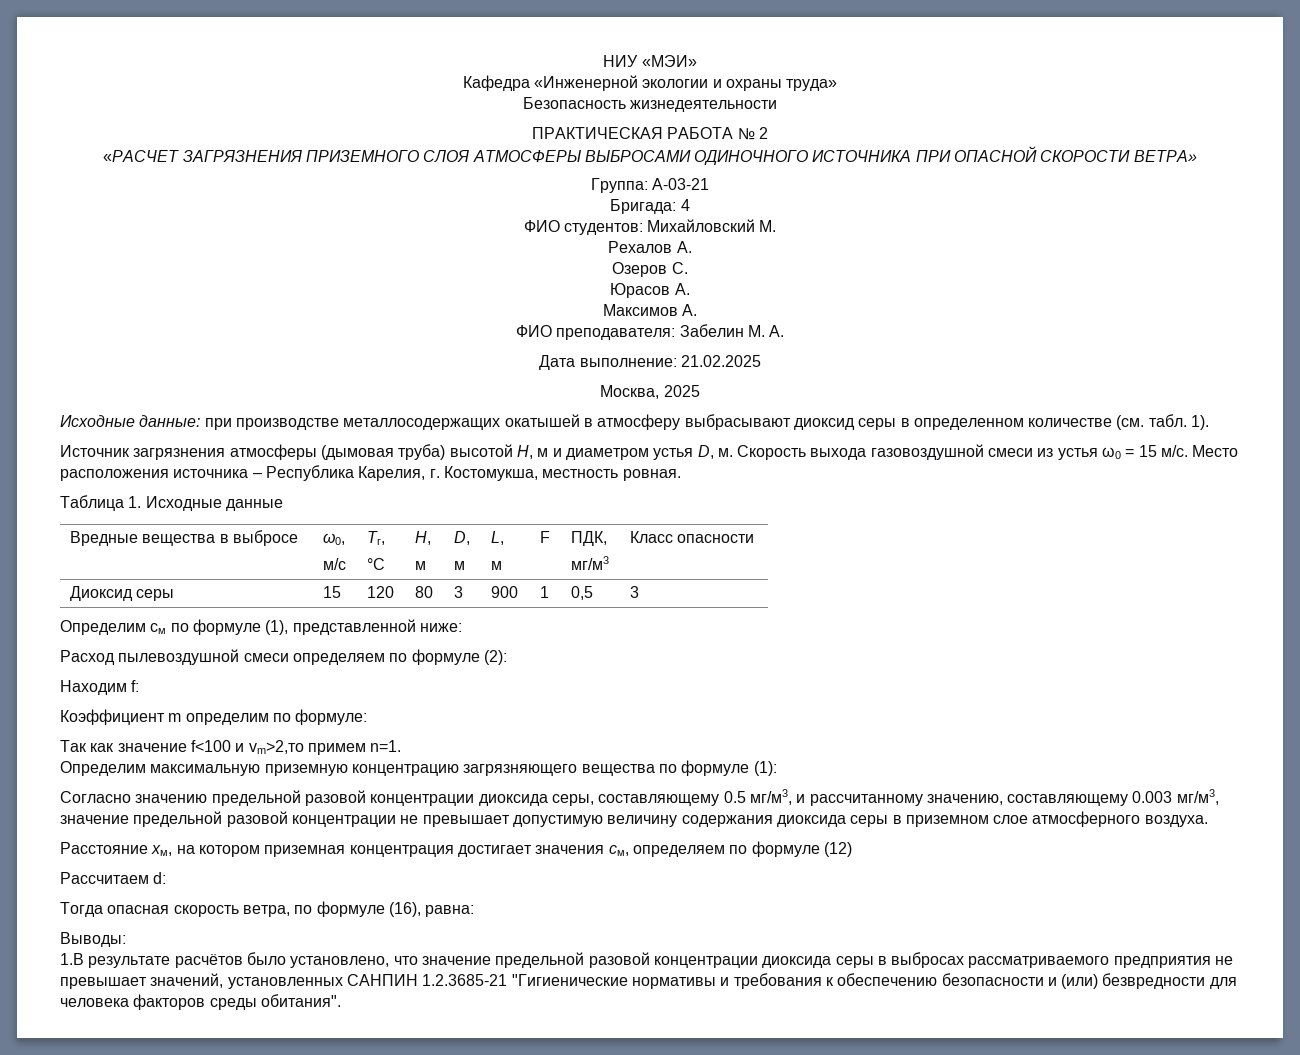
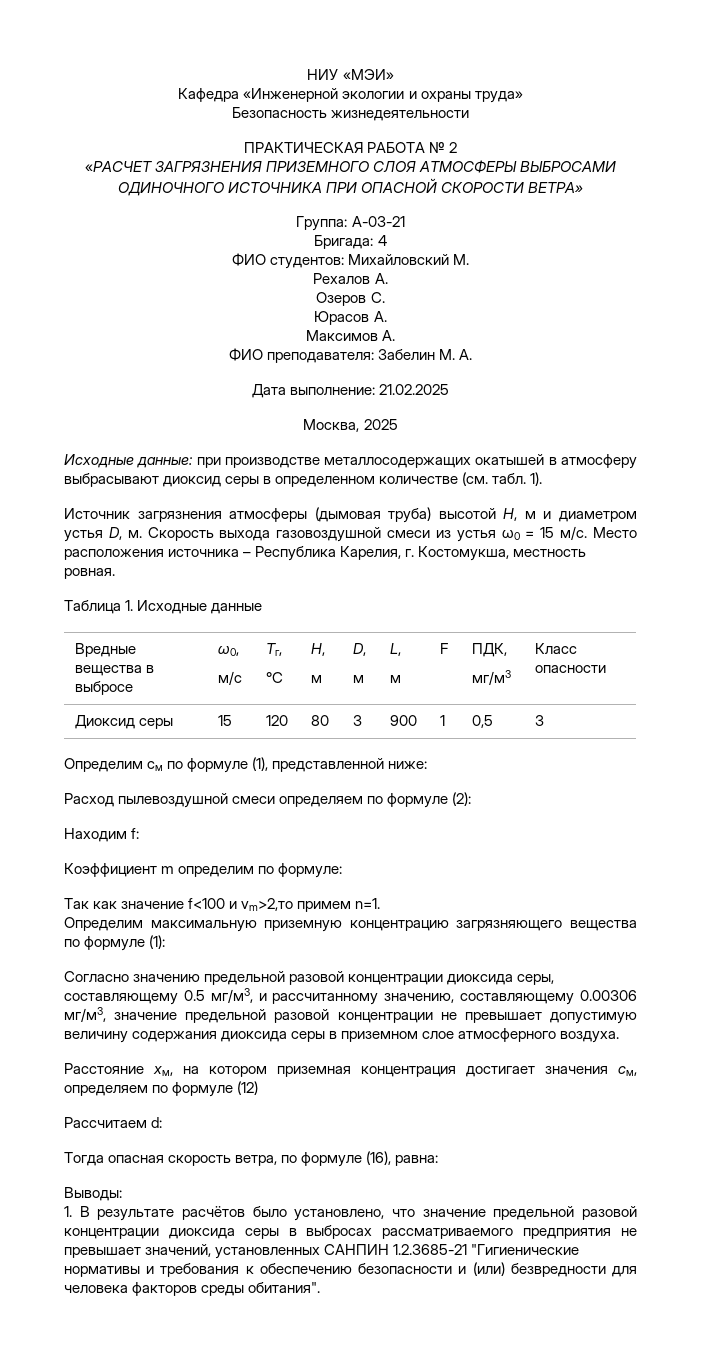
- Согласно значению предельной разовой концентрации диоксида серы, составляющему 0.5 мг/м3, и рассчитанному значению, составляющему 0.003 мг/м3, значение предельной разовой концентрации не превышает допустимую величину содержания диоксида серы в приземном слое атмосферного воздуха.
+ Согласно значению предельной разовой концентрации диоксида серы, составляющему 0.5 мг/м3, и рассчитанному значению, составляющему 0.00306 мг/м3, значение предельной разовой концентрации не превышает допустимую величину содержания диоксида серы в приземном слое атмосферного воздуха.
- 1.В результате расчётов было установлено, что значение предельной разовой концентрации диоксида серы в выбросах рассматриваемого предприятия не превышает значений, установленных САНПИН 1.2.3685-21 "Гигиенические нормативы и требования к обеспечению безопасности и (или) безвредности для человека факторов среды обитания".
+ 1. В результате расчётов было установлено, что значение предельной разовой концентрации диоксида серы в выбросах рассматриваемого предприятия не превышает значений, установленных САНПИН 1.2.3685-21 "Гигиенические нормативы и требования к обеспечению безопасности и (или) безвредности для человека факторов среды обитания".

